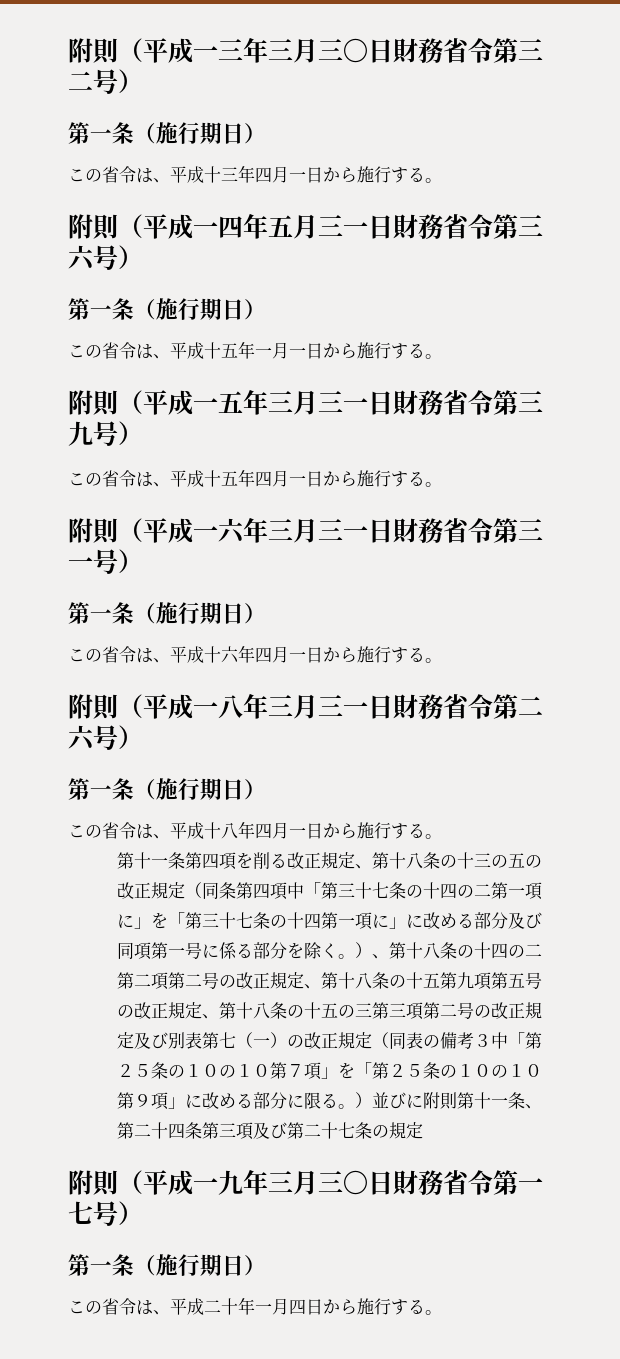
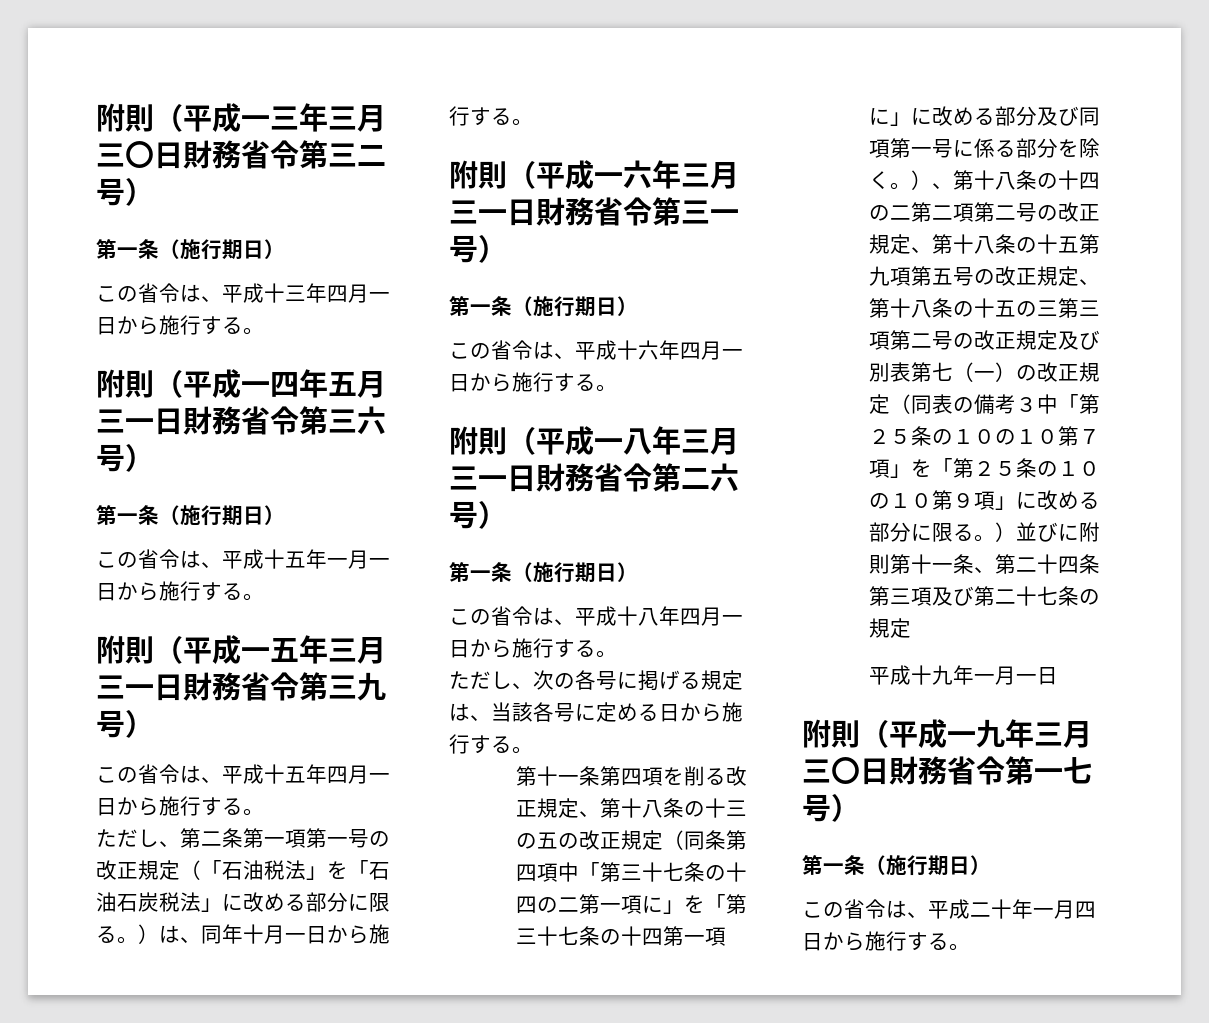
+ ただし、第二条第一項第一号の改正規定（「石油税法」を「石油石炭税法」に改める部分に限る。）は、同年十月一日から施行する。
+ ただし、次の各号に掲げる規定は、当該各号に定める日から施行する。
+ 平成十九年一月一日

